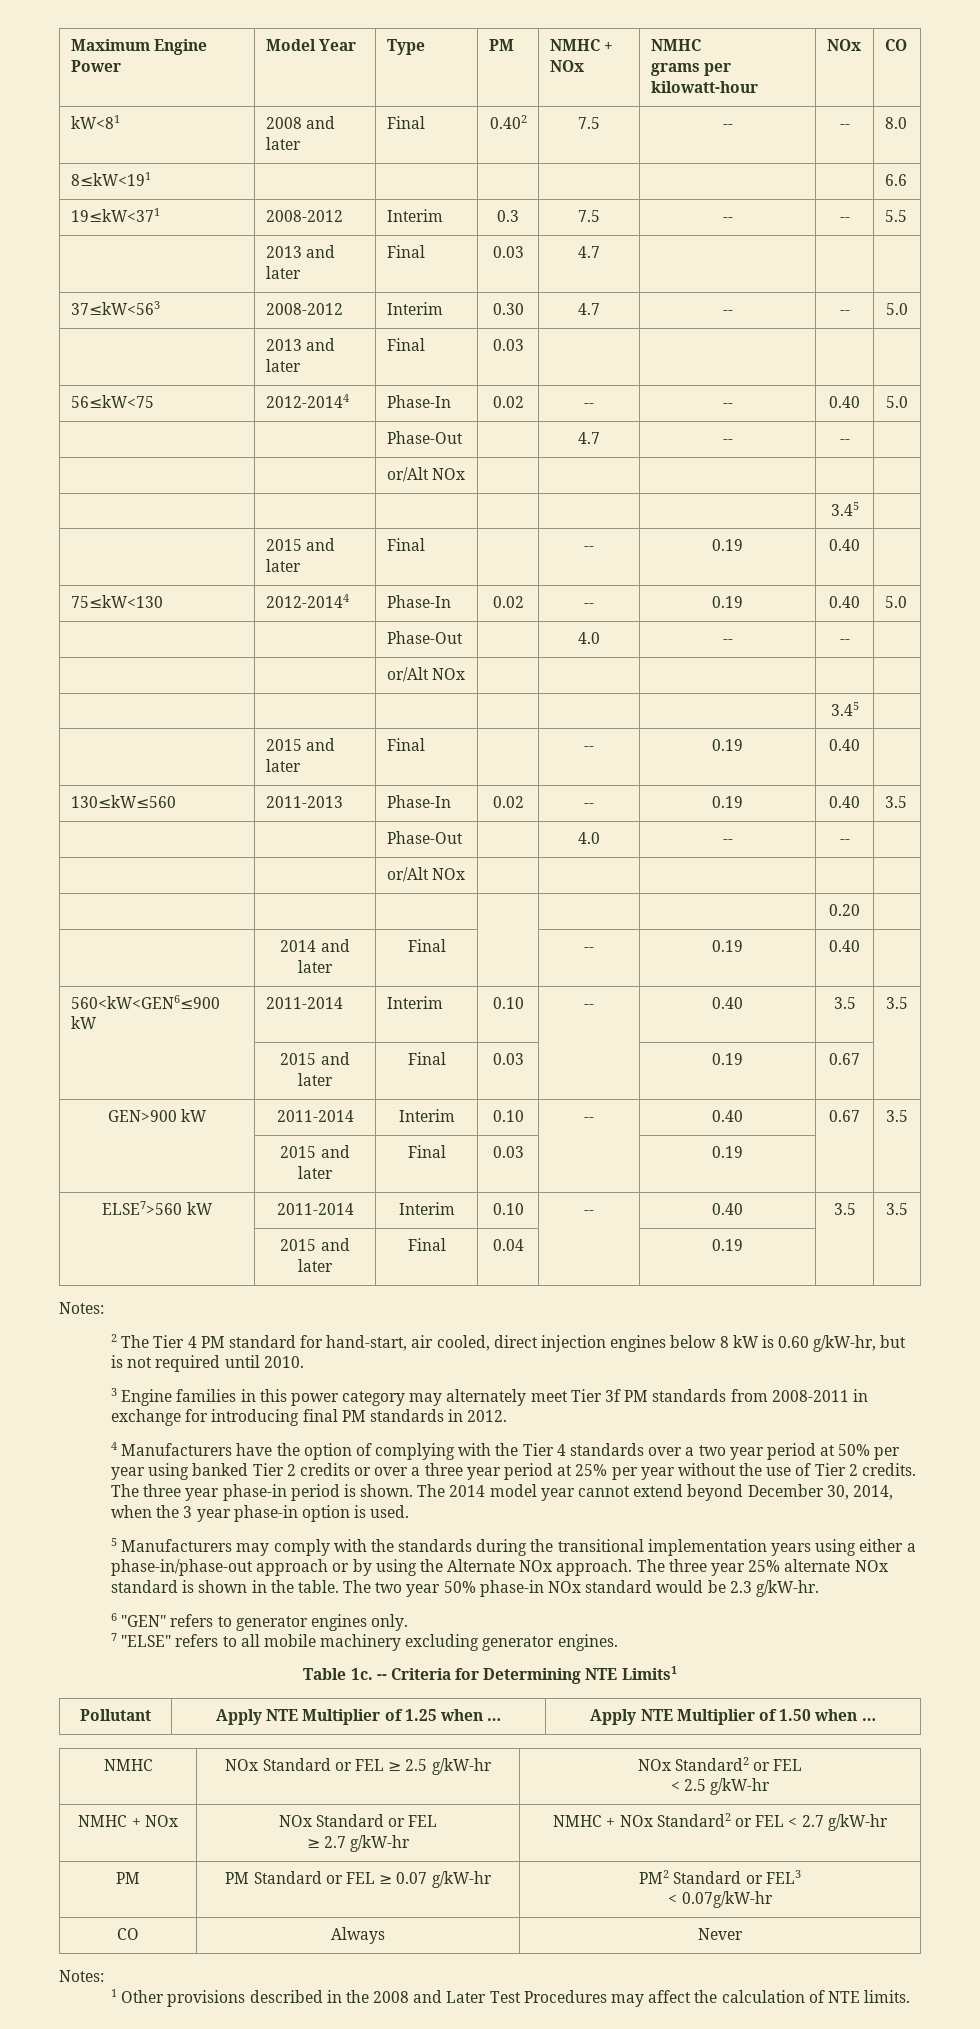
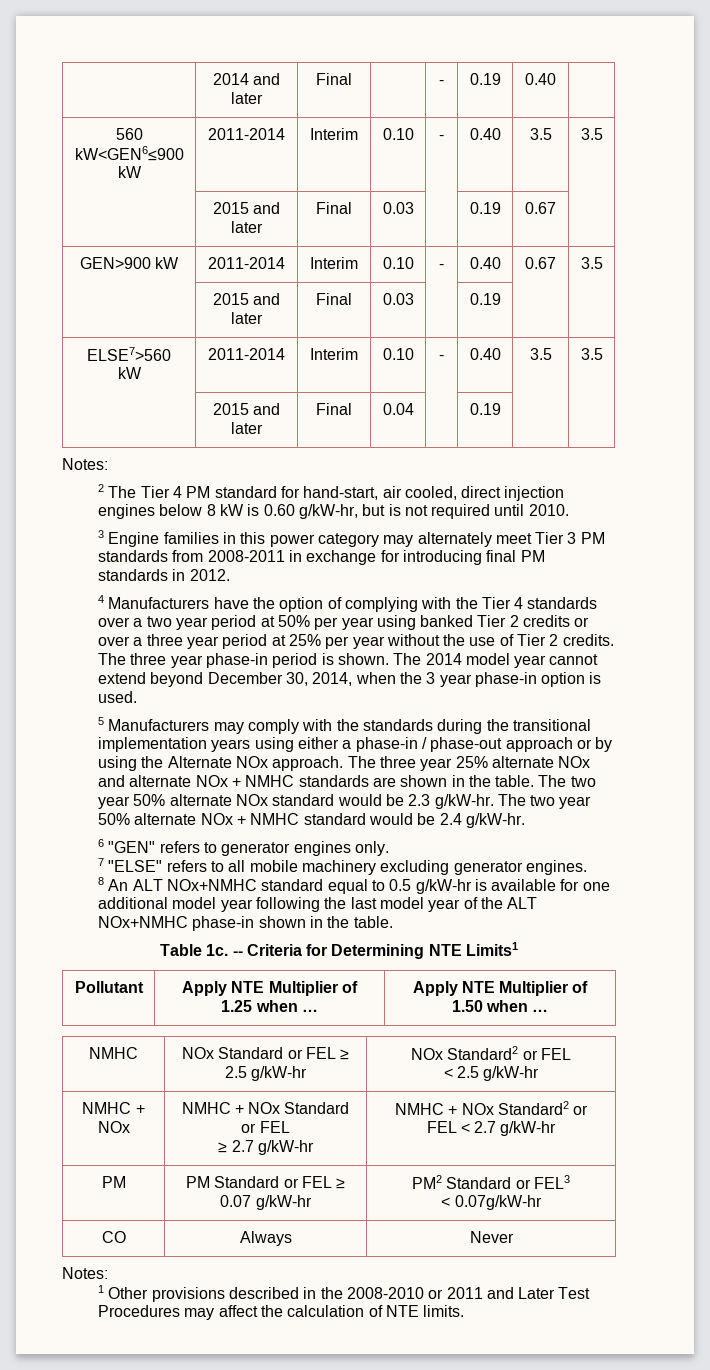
- Maximum Engine Power | Model Year | Type | PM | NMHC + NOx | NMHC
- grams per kilowatt-hour | NOx | CO
- kW<81 | 2008 and later | Final | 0.402 | 7.5 | -- | -- | 8.0
- 8≤kW<191 | | | | | | | 6.6
- 19≤kW<371 | 2008-2012 | Interim | 0.3 | 7.5 | -- | -- | 5.5
- | 2013 and later | Final | 0.03 | 4.7 | | |
- 37≤kW<563 | 2008-2012 | Interim | 0.30 | 4.7 | -- | -- | 5.0
- | 2013 and later | Final | 0.03 | | | |
- 56≤kW<75 | 2012-20144 | Phase-In | 0.02 | -- | -- | 0.40 | 5.0
- | | Phase-Out | | 4.7 | -- | -- |
- | | or/Alt NOx | | | | |
- | | | | | | 3.45 |
- | 2015 and later | Final | | -- | 0.19 | 0.40 |
- 75≤kW<130 | 2012-20144 | Phase-In | 0.02 | -- | 0.19 | 0.40 | 5.0
- | | Phase-Out | | 4.0 | -- | -- |
- | | or/Alt NOx | | | | |
- | | | | | | 3.45 |
- | 2015 and later | Final | | -- | 0.19 | 0.40 |
- 130≤kW≤560 | 2011-2013 | Phase-In | 0.02 | -- | 0.19 | 0.40 | 3.5
- | | Phase-Out | | 4.0 | -- | -- |
- | | or/Alt NOx | | | | |
- | | | | | | 0.20 |
- | 2014 and later | Final | | -- | 0.19 | 0.40 |
- 560<kW<GEN6≤900 kW | 2011-2014 | Interim | 0.10 | -- | 0.40 | 3.5 | 3.5
+ | 2014 and later | Final | | - | 0.19 | 0.40 |
+ 560 kW<GEN6≤900 kW | 2011-2014 | Interim | 0.10 | - | 0.40 | 3.5 | 3.5
- GEN>900 kW | 2011-2014 | Interim | 0.10 | -- | 0.40 | 0.67 | 3.5
+ GEN>900 kW | 2011-2014 | Interim | 0.10 | - | 0.40 | 0.67 | 3.5
- ELSE7>560 kW | 2011-2014 | Interim | 0.10 | -- | 0.40 | 3.5 | 3.5
+ ELSE7>560 kW | 2011-2014 | Interim | 0.10 | - | 0.40 | 3.5 | 3.5
- 3 Engine families in this power category may alternately meet Tier 3f PM standards from 2008-2011 in exchange for introducing final PM standards in 2012.
+ 3 Engine families in this power category may alternately meet Tier 3 PM standards from 2008-2011 in exchange for introducing final PM standards in 2012.
- 5 Manufacturers may comply with the standards during the transitional implementation years using either a phase-in/phase-out approach or by using the Alternate NOx approach.
+ 5 Manufacturers may comply with the standards during the transitional implementation years using either a phase-in / phase-out approach or by using the Alternate NOx approach.
- The three year 25% alternate NOx standard is shown in the table.
+ The three year 25% alternate NOx and alternate NOx + NMHC standards are shown in the table.
- The two year 50% phase-in NOx standard would be 2.3 g/kW-hr.
+ The two year 50% alternate NOx standard would be 2.3 g/kW-hr. The two year 50% alternate NOx + NMHC standard would be 2.4 g/kW-hr.
+ 8 An ALT NOx+NMHC standard equal to 0.5 g/kW-hr is available for one additional model year following the last model year of the ALT NOx+NMHC phase-in shown in the table.
- NMHC + NOx | NOx Standard or FEL
+ NMHC + NOx | NMHC + NOx Standard or FEL
- 1 Other provisions described in the 2008 and Later Test Procedures may affect the calculation of NTE limits.
+ 1 Other provisions described in the 2008-2010 or 2011 and Later Test Procedures may affect the calculation of NTE limits.

